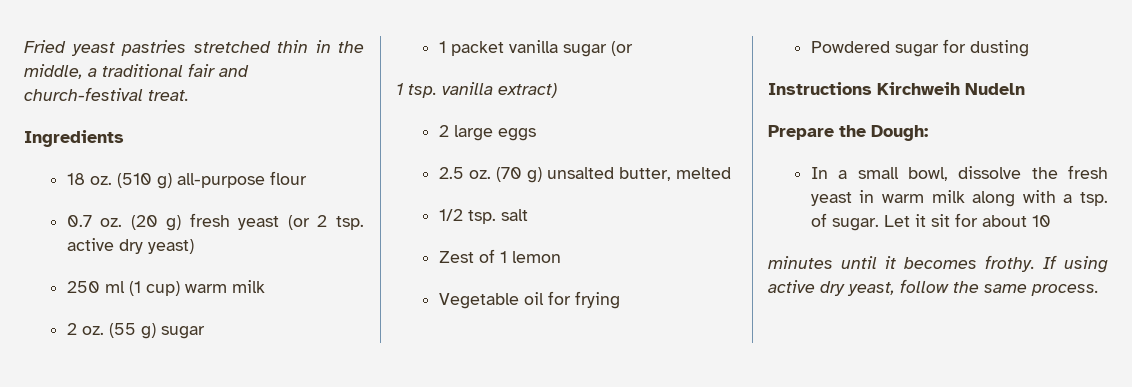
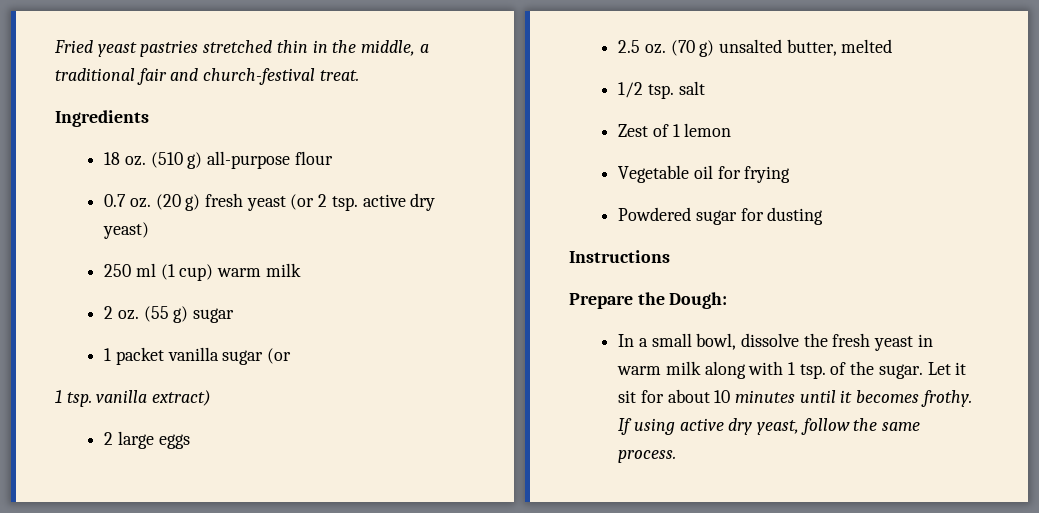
- Instructions Kirchweih Nudeln
+ Instructions
- In a small bowl, dissolve the fresh yeast in warm milk along with a tsp. of sugar.
+ In a small bowl, dissolve the fresh yeast in warm milk along with 1 tsp. of the sugar.
- Let it sit for about 10
- minutes until it becomes frothy.
+ Let it sit for about 10 minutes until it becomes frothy.

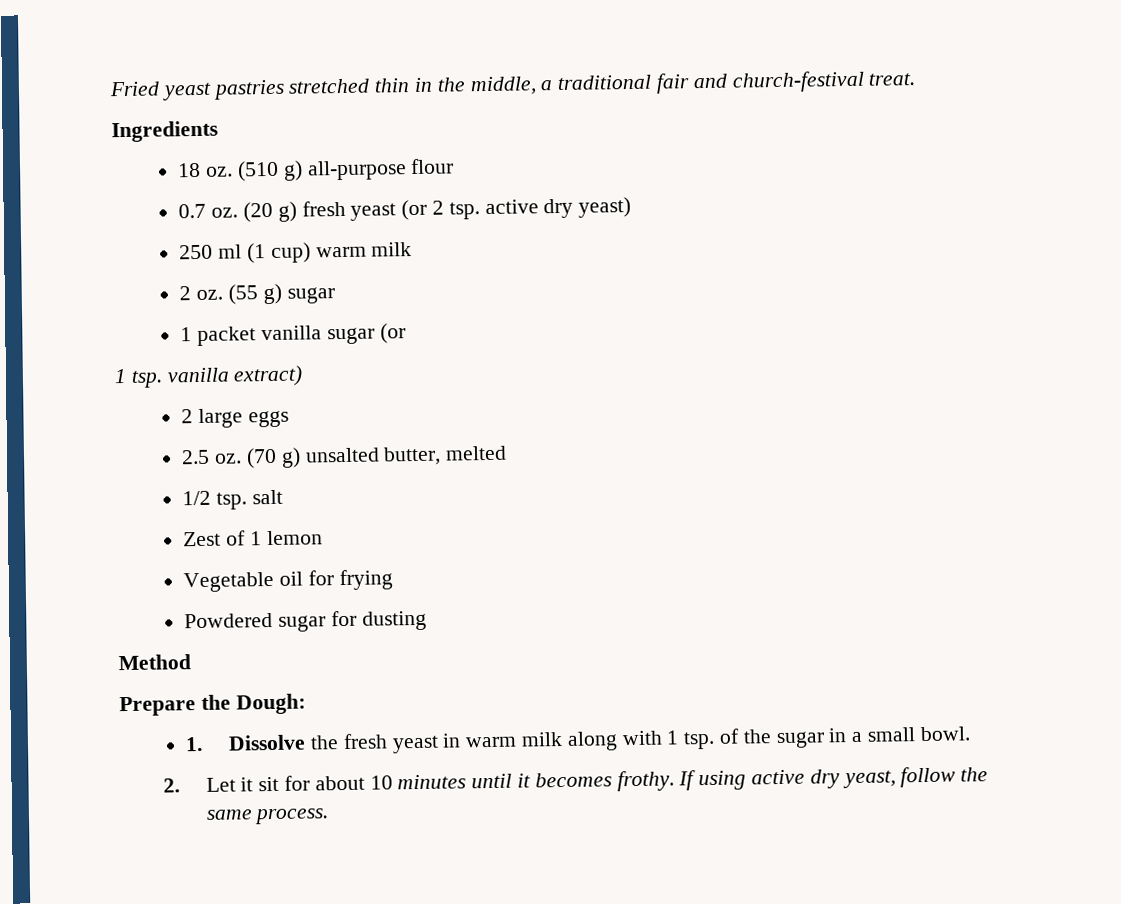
- Instructions
+ Method
- In a small bowl, dissolve the fresh yeast in warm milk along with 1 tsp. of the sugar. Let it sit for about 10 minutes until it becomes frothy.
+ 1. Dissolve the fresh yeast in warm milk along with 1 tsp. of the sugar in a small bowl.
+ 2. Let it sit for about 10 minutes until it becomes frothy.

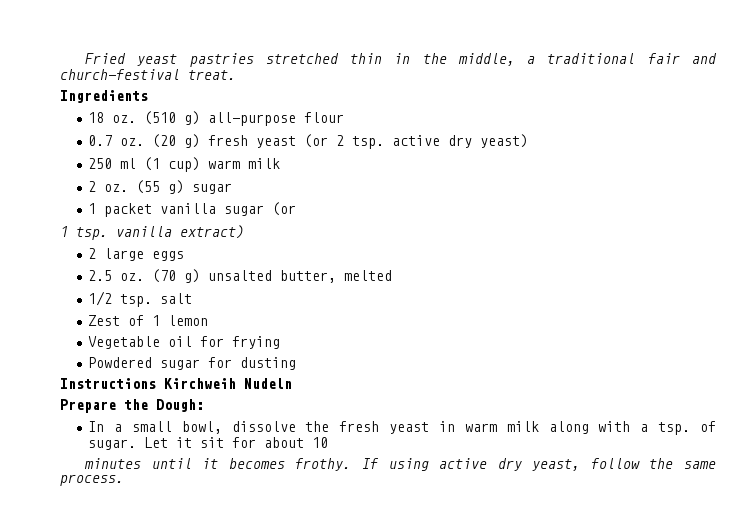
- Method
+ Instructions Kirchweih Nudeln
- 1. Dissolve the fresh yeast in warm milk along with 1 tsp. of the sugar in a small bowl.
- 2. Let it sit for about 10 minutes until it becomes frothy.
+ In a small bowl, dissolve the fresh yeast in warm milk along with a tsp. of sugar. Let it sit for about 10
+ minutes until it becomes frothy.

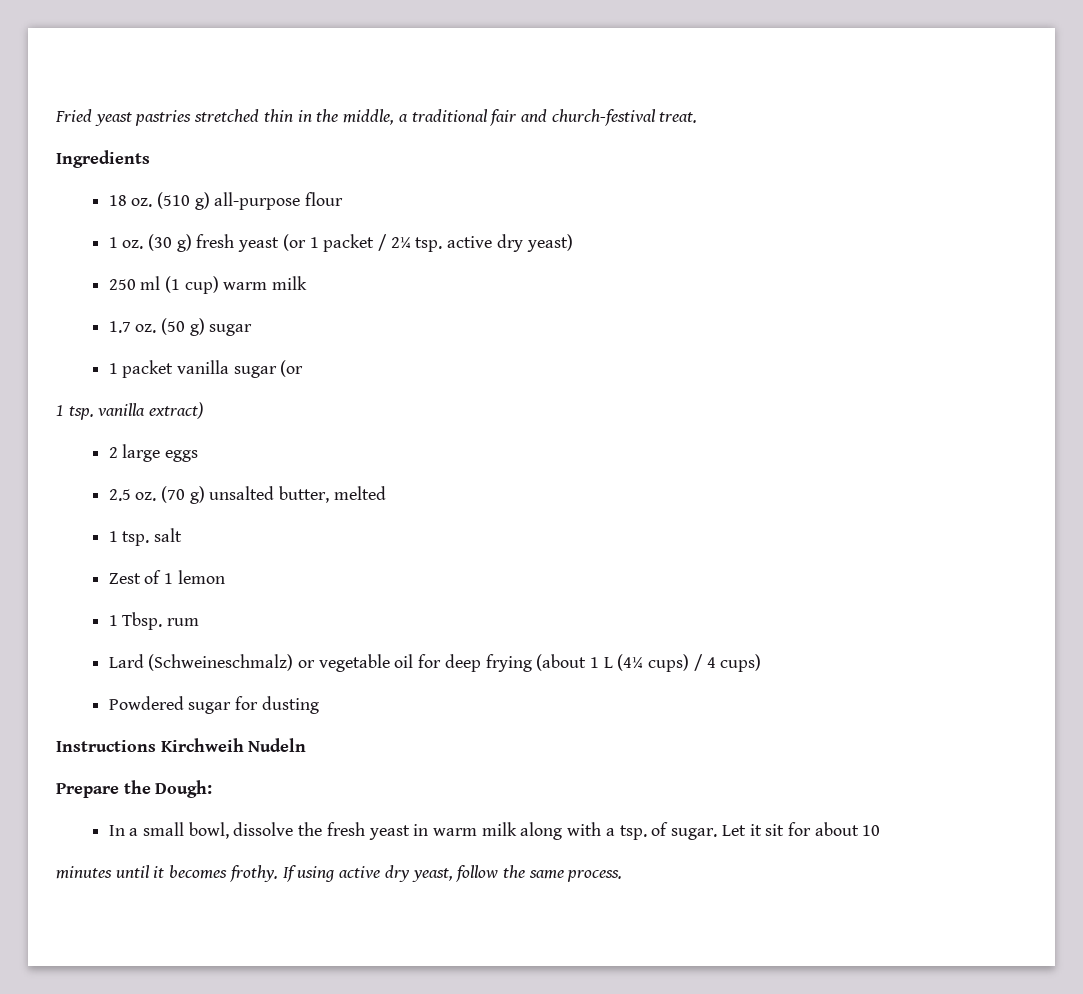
- 0.7 oz. (20 g) fresh yeast (or 2 tsp. active dry yeast)
+ 1 oz. (30 g) fresh yeast (or 1 packet / 2¼ tsp. active dry yeast)
- 2 oz. (55 g) sugar
+ 1.7 oz. (50 g) sugar
- 1/2 tsp. salt
+ 1 tsp. salt
- Vegetable oil for frying
+ 1 Tbsp. rum
+ Lard (Schweineschmalz) or vegetable oil for deep frying (about 1 L (4¼ cups) / 4 cups)

